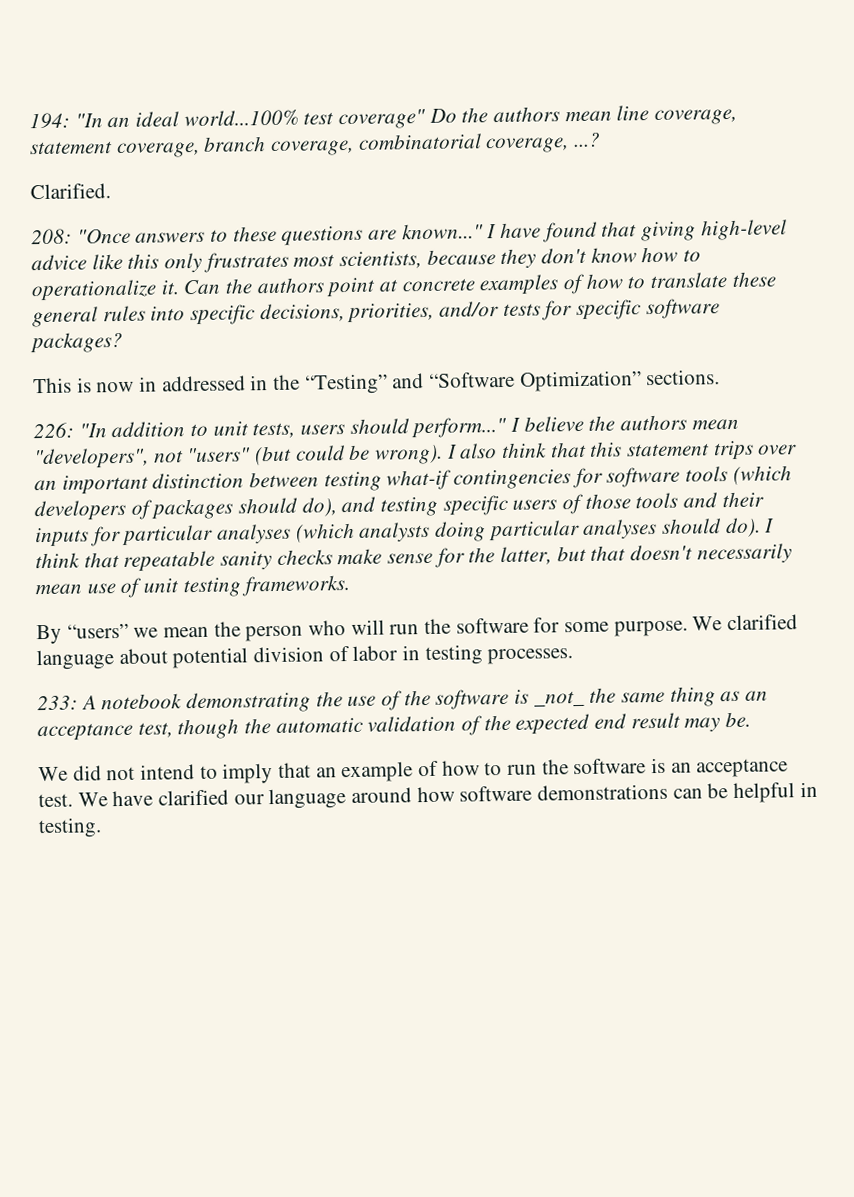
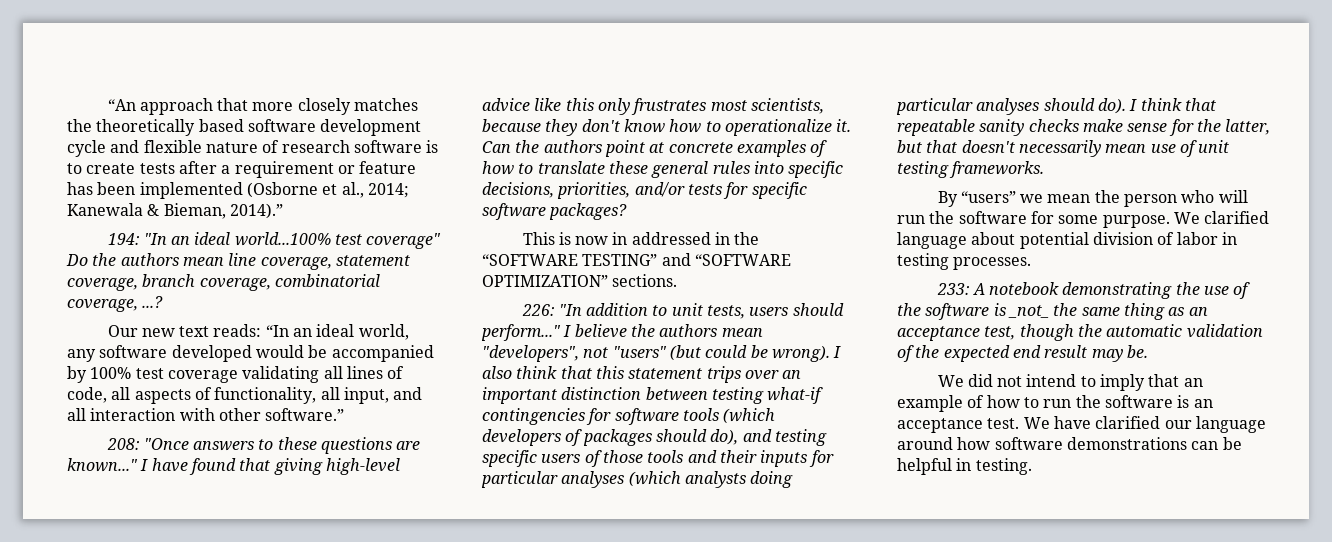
+ “An approach that more closely matches the theoretically based software development cycle and flexible nature of research software is to create tests after a requirement or feature has been implemented (Osborne et al., 2014; Kanewala & Bieman, 2014).”
- Clarified.
+ Our new text reads: “In an ideal world, any software developed would be accompanied by 100% test coverage validating all lines of code, all aspects of functionality, all input, and all interaction with other software.”
- This is now in addressed in the “Testing” and “Software Optimization” sections.
+ This is now in addressed in the “SOFTWARE TESTING” and “SOFTWARE OPTIMIZATION” sections.

